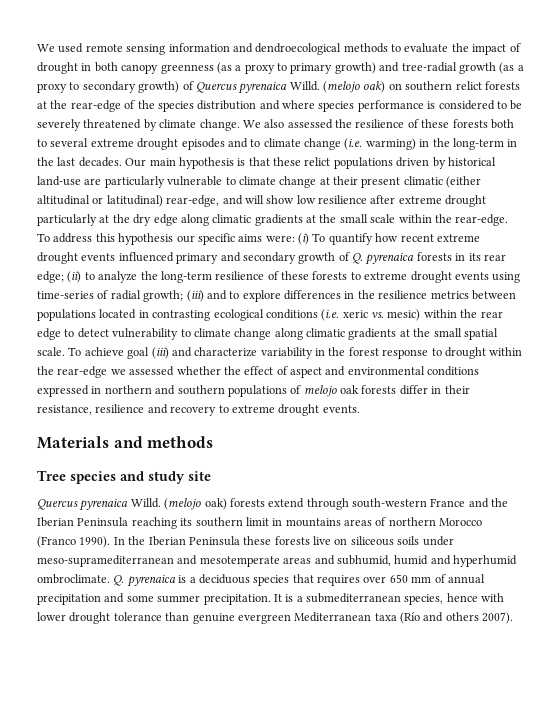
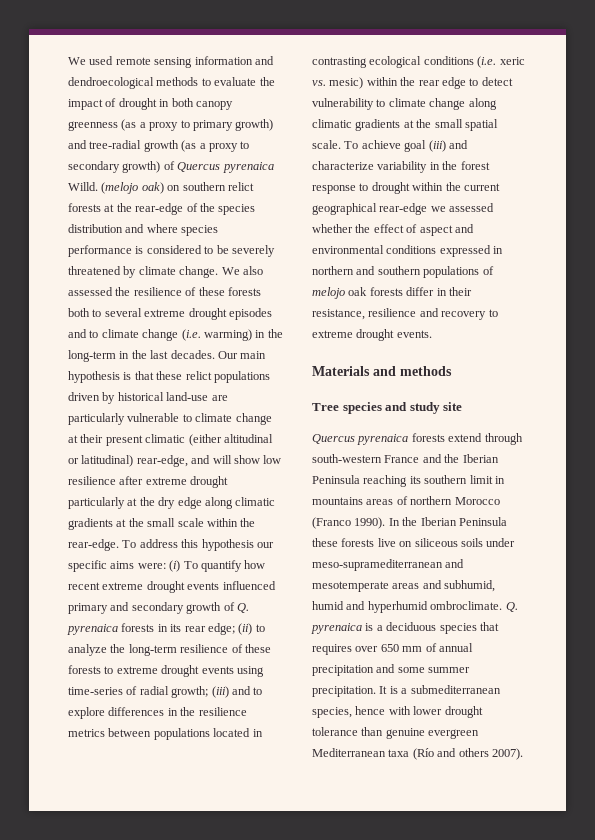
- To achieve goal (iii) and characterize variability in the forest response to drought within the rear-edge we assessed whether the effect of aspect and environmental conditions expressed in northern and southern populations of melojo oak forests differ in their resistance, resilience and recovery to extreme drought events.
+ To achieve goal (iii) and characterize variability in the forest response to drought within the current geographical rear-edge we assessed whether the effect of aspect and environmental conditions expressed in northern and southern populations of melojo oak forests differ in their resistance, resilience and recovery to extreme drought events.
- Quercus pyrenaica Willd. (melojo oak) forests extend through south-western France and the Iberian Peninsula reaching its southern limit in mountains areas of northern Morocco (Franco 1990).
+ Quercus pyrenaica forests extend through south-western France and the Iberian Peninsula reaching its southern limit in mountains areas of northern Morocco (Franco 1990).

